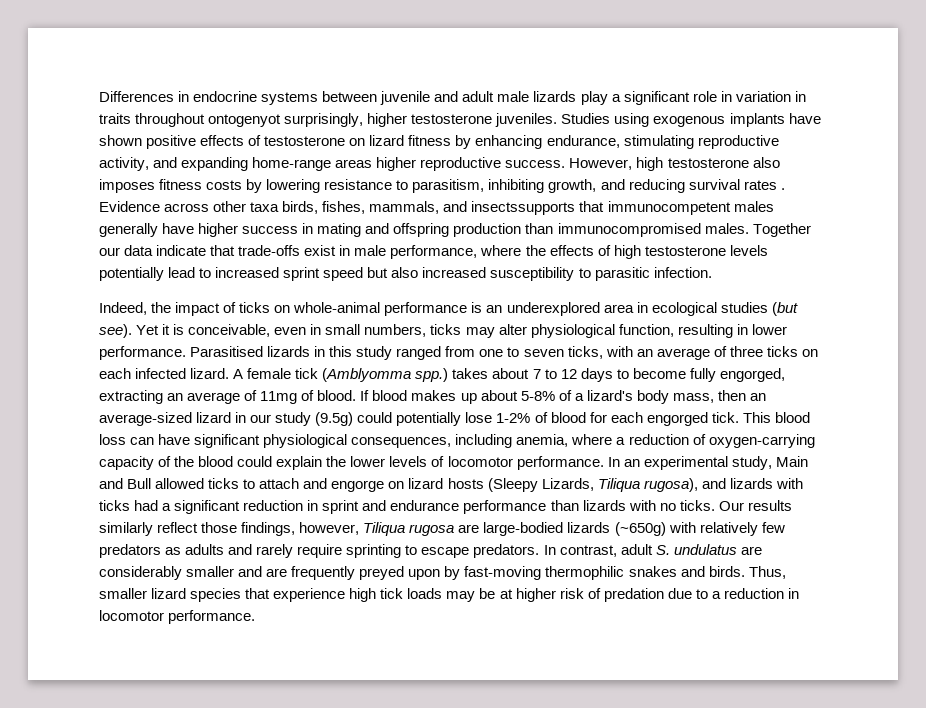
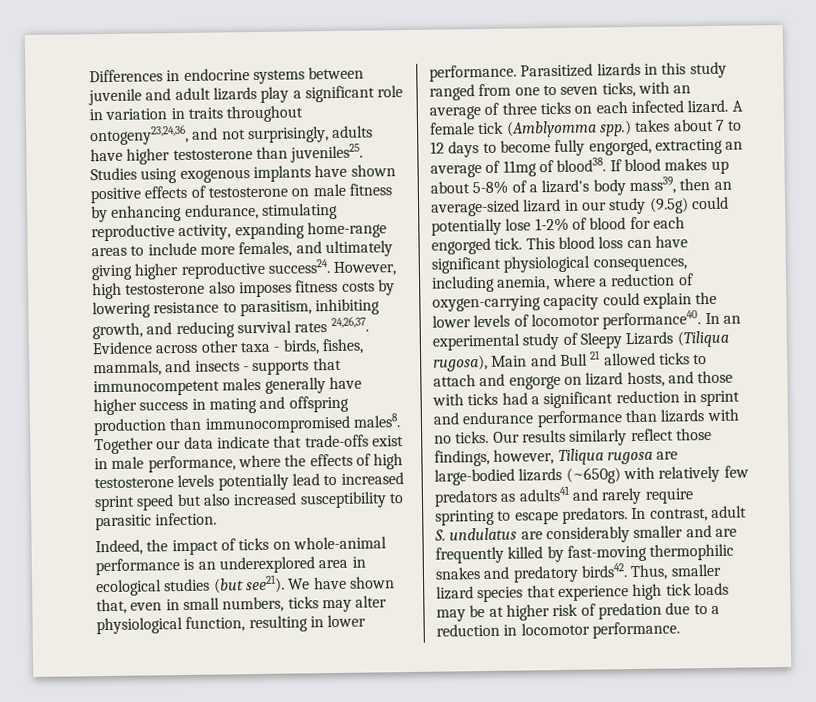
- Differences in endocrine systems between juvenile and adult male lizards play a significant role in variation in traits throughout ontogenyot surprisingly, higher testosterone juveniles.
+ Differences in endocrine systems between juvenile and adult lizards play a significant role in variation in traits throughout ontogeny23,24,36, and not surprisingly, adults have higher testosterone than juveniles25.
- Studies using exogenous implants have shown positive effects of testosterone on lizard fitness by enhancing endurance, stimulating reproductive activity, and expanding home-range areas higher reproductive success.
+ Studies using exogenous implants have shown positive effects of testosterone on male fitness by enhancing endurance, stimulating reproductive activity, expanding home-range areas to include more females, and ultimately giving higher reproductive success24.
- However, high testosterone also imposes fitness costs by lowering resistance to parasitism, inhibiting growth, and reducing survival rates .
+ However, high testosterone also imposes fitness costs by lowering resistance to parasitism, inhibiting growth, and reducing survival rates 24,26,37.
- Evidence across other taxa birds, fishes, mammals, and insectssupports that immunocompetent males generally have higher success in mating and offspring production than immunocompromised males.
+ Evidence across other taxa - birds, fishes, mammals, and insects - supports that immunocompetent males generally have higher success in mating and offspring production than immunocompromised males8.
- Indeed, the impact of ticks on whole-animal performance is an underexplored area in ecological studies (but see). Yet it is conceivable, even in small numbers, ticks may alter physiological function, resulting in lower performance.
+ Indeed, the impact of ticks on whole-animal performance is an underexplored area in ecological studies (but see21). We have shown that, even in small numbers, ticks may alter physiological function, resulting in lower performance.
- Parasitised lizards in this study ranged from one to seven ticks, with an average of three ticks on each infected lizard.
+ Parasitized lizards in this study ranged from one to seven ticks, with an average of three ticks on each infected lizard.
- A female tick (Amblyomma spp.) takes about 7 to 12 days to become fully engorged, extracting an average of 11mg of blood.
+ A female tick (Amblyomma spp.) takes about 7 to 12 days to become fully engorged, extracting an average of 11mg of blood38.
- If blood makes up about 5-8% of a lizard's body mass, then an average-sized lizard in our study (9.5g) could potentially lose 1-2% of blood for each engorged tick.
+ If blood makes up about 5-8% of a lizard's body mass39, then an average-sized lizard in our study (9.5g) could potentially lose 1-2% of blood for each engorged tick.
- This blood loss can have significant physiological consequences, including anemia, where a reduction of oxygen-carrying capacity of the blood could explain the lower levels of locomotor performance.
+ This blood loss can have significant physiological consequences, including anemia, where a reduction of oxygen-carrying capacity could explain the lower levels of locomotor performance40.
- In an experimental study, Main and Bull allowed ticks to attach and engorge on lizard hosts (Sleepy Lizards, Tiliqua rugosa), and lizards with ticks had a significant reduction in sprint and endurance performance than lizards with no ticks.
+ In an experimental study of Sleepy Lizards (Tiliqua rugosa), Main and Bull 21 allowed ticks to attach and engorge on lizard hosts, and those with ticks had a significant reduction in sprint and endurance performance than lizards with no ticks.
- Our results similarly reflect those findings, however, Tiliqua rugosa are large-bodied lizards (~650g) with relatively few predators as adults and rarely require sprinting to escape predators.
+ Our results similarly reflect those findings, however, Tiliqua rugosa are large-bodied lizards (~650g) with relatively few predators as adults41 and rarely require sprinting to escape predators.
- In contrast, adult S. undulatus are considerably smaller and are frequently preyed upon by fast-moving thermophilic snakes and birds.
+ In contrast, adult S. undulatus are considerably smaller and are frequently killed by fast-moving thermophilic snakes and predatory birds42.

